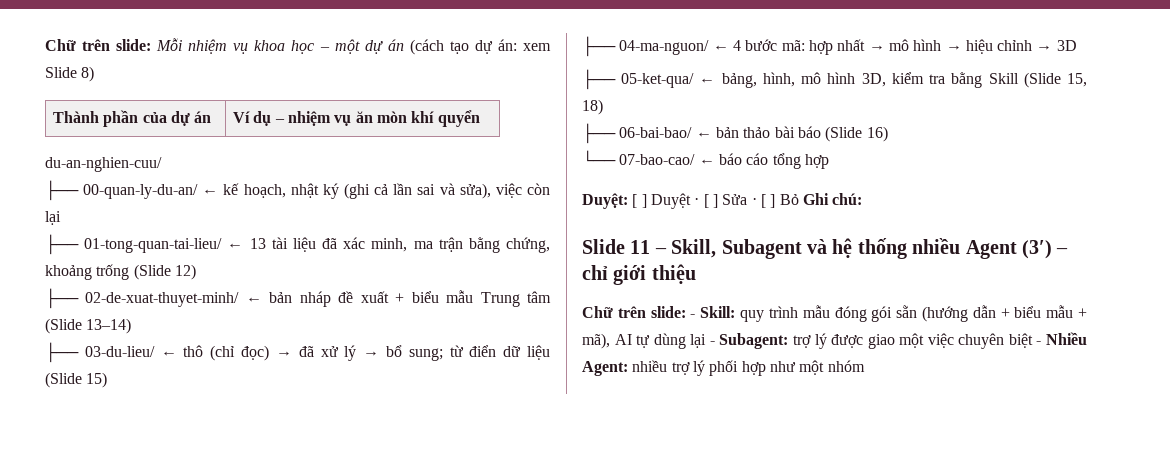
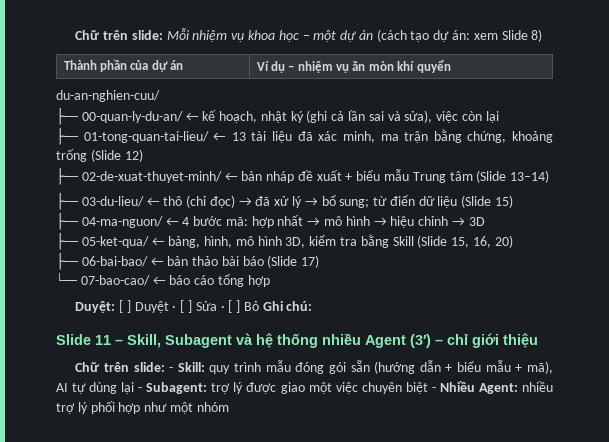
- ├── 05-ket-qua/ ← bảng, hình, mô hình 3D, kiểm tra bằng Skill (Slide 15, 18)
+ ├── 05-ket-qua/ ← bảng, hình, mô hình 3D, kiểm tra bằng Skill (Slide 15, 16, 20)
- ├── 06-bai-bao/ ← bản thảo bài báo (Slide 16)
+ ├── 06-bai-bao/ ← bản thảo bài báo (Slide 17)

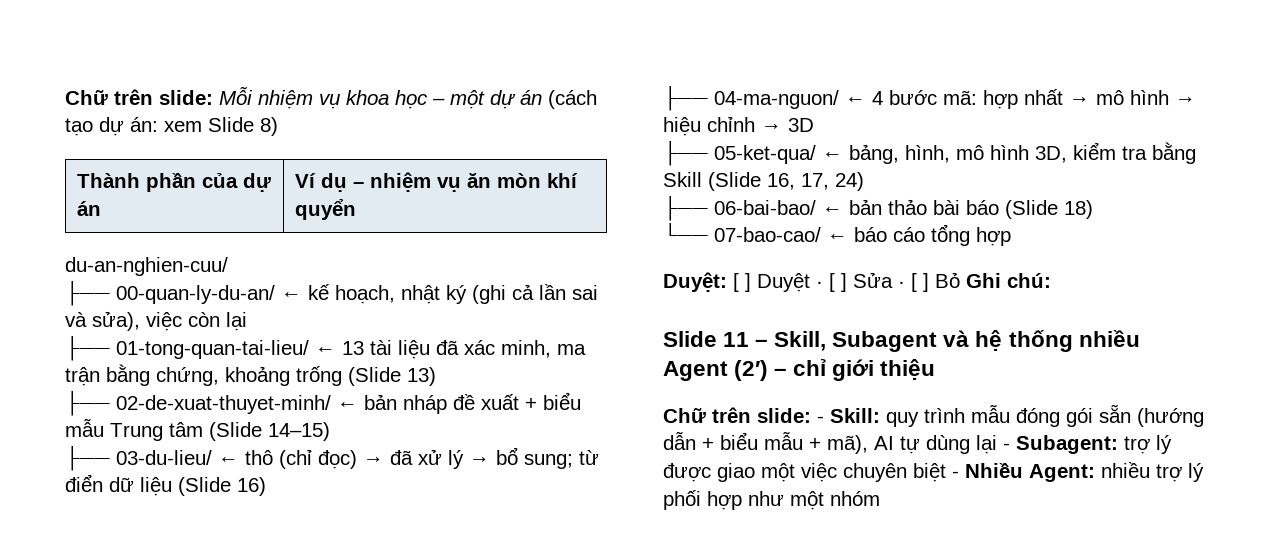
- ├── 01-tong-quan-tai-lieu/ ← 13 tài liệu đã xác minh, ma trận bằng chứng, khoảng trống (Slide 12)
+ ├── 01-tong-quan-tai-lieu/ ← 13 tài liệu đã xác minh, ma trận bằng chứng, khoảng trống (Slide 13)
- ├── 02-de-xuat-thuyet-minh/ ← bản nháp đề xuất + biểu mẫu Trung tâm (Slide 13–14)
+ ├── 02-de-xuat-thuyet-minh/ ← bản nháp đề xuất + biểu mẫu Trung tâm (Slide 14–15)
- ├── 03-du-lieu/ ← thô (chỉ đọc) → đã xử lý → bổ sung; từ điển dữ liệu (Slide 15)
+ ├── 03-du-lieu/ ← thô (chỉ đọc) → đã xử lý → bổ sung; từ điển dữ liệu (Slide 16)
- ├── 05-ket-qua/ ← bảng, hình, mô hình 3D, kiểm tra bằng Skill (Slide 15, 16, 20)
+ ├── 05-ket-qua/ ← bảng, hình, mô hình 3D, kiểm tra bằng Skill (Slide 16, 17, 24)
- ├── 06-bai-bao/ ← bản thảo bài báo (Slide 17)
+ ├── 06-bai-bao/ ← bản thảo bài báo (Slide 18)
- Slide 11 – Skill, Subagent và hệ thống nhiều Agent (3′) – chỉ giới thiệu
+ Slide 11 – Skill, Subagent và hệ thống nhiều Agent (2′) – chỉ giới thiệu

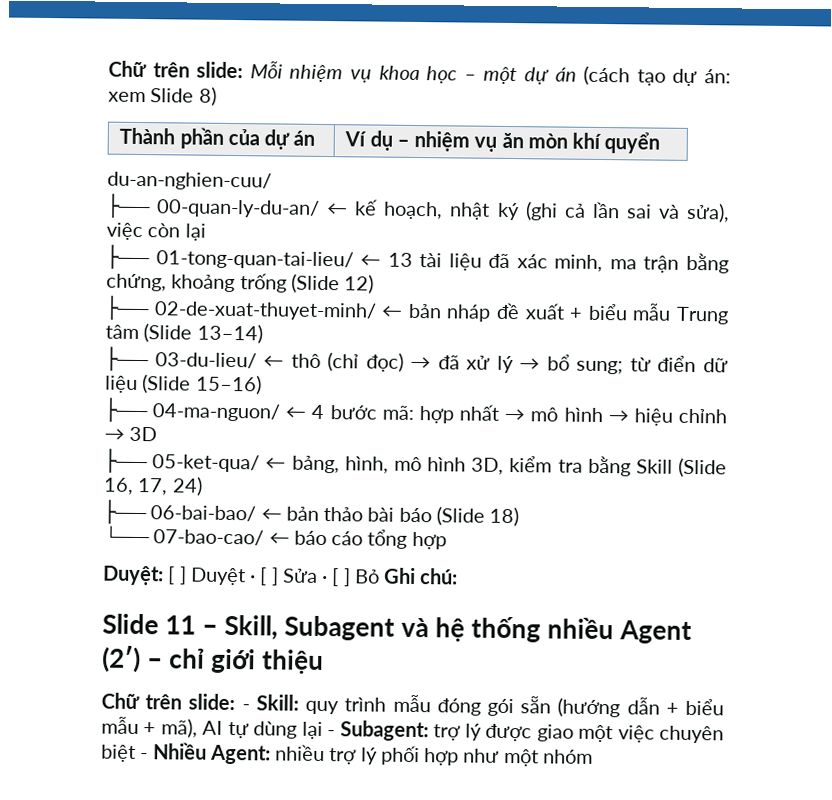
- ├── 01-tong-quan-tai-lieu/ ← 13 tài liệu đã xác minh, ma trận bằng chứng, khoảng trống (Slide 13)
+ ├── 01-tong-quan-tai-lieu/ ← 13 tài liệu đã xác minh, ma trận bằng chứng, khoảng trống (Slide 12)
- ├── 02-de-xuat-thuyet-minh/ ← bản nháp đề xuất + biểu mẫu Trung tâm (Slide 14–15)
+ ├── 02-de-xuat-thuyet-minh/ ← bản nháp đề xuất + biểu mẫu Trung tâm (Slide 13–14)
- ├── 03-du-lieu/ ← thô (chỉ đọc) → đã xử lý → bổ sung; từ điển dữ liệu (Slide 16)
+ ├── 03-du-lieu/ ← thô (chỉ đọc) → đã xử lý → bổ sung; từ điển dữ liệu (Slide 15–16)

